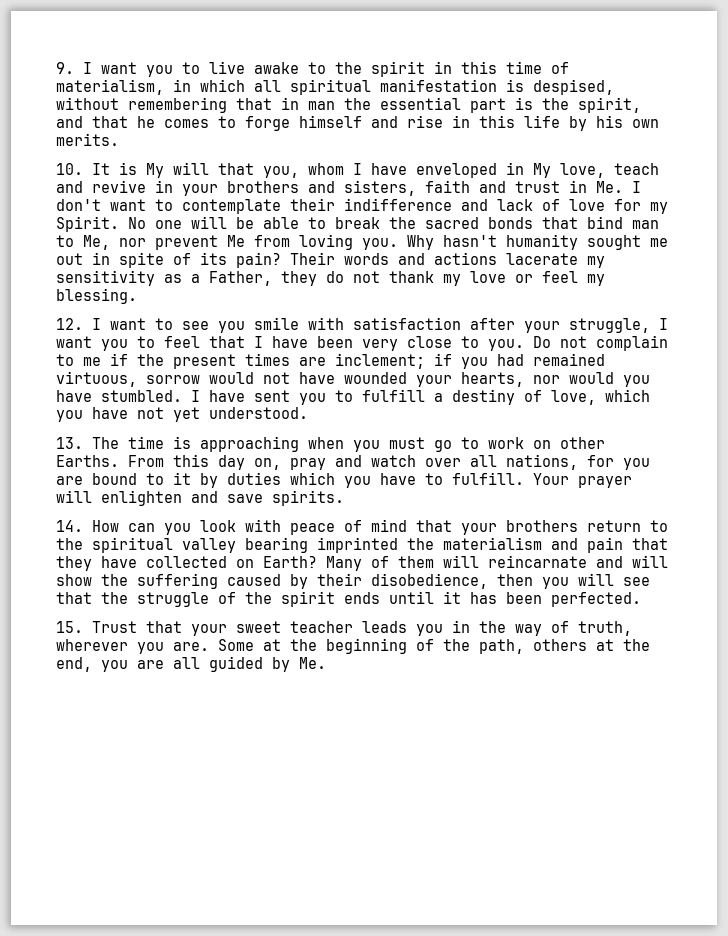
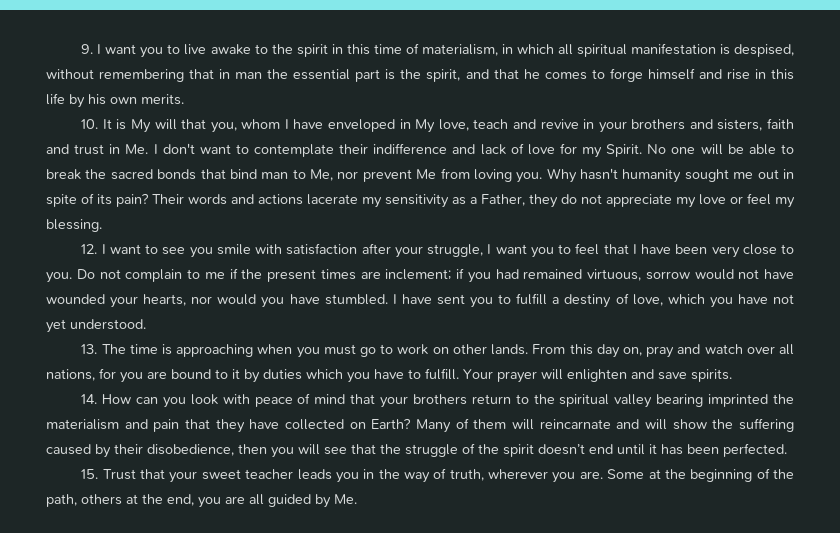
- Their words and actions lacerate my sensitivity as a Father, they do not thank my love or feel my blessing.
+ Their words and actions lacerate my sensitivity as a Father, they do not appreciate my love or feel my blessing.
- 13. The time is approaching when you must go to work on other Earths.
+ 13. The time is approaching when you must go to work on other lands.
- Many of them will reincarnate and will show the suffering caused by their disobedience, then you will see that the struggle of the spirit ends until it has been perfected.
+ Many of them will reincarnate and will show the suffering caused by their disobedience, then you will see that the struggle of the spirit doesn’t end until it has been perfected.

